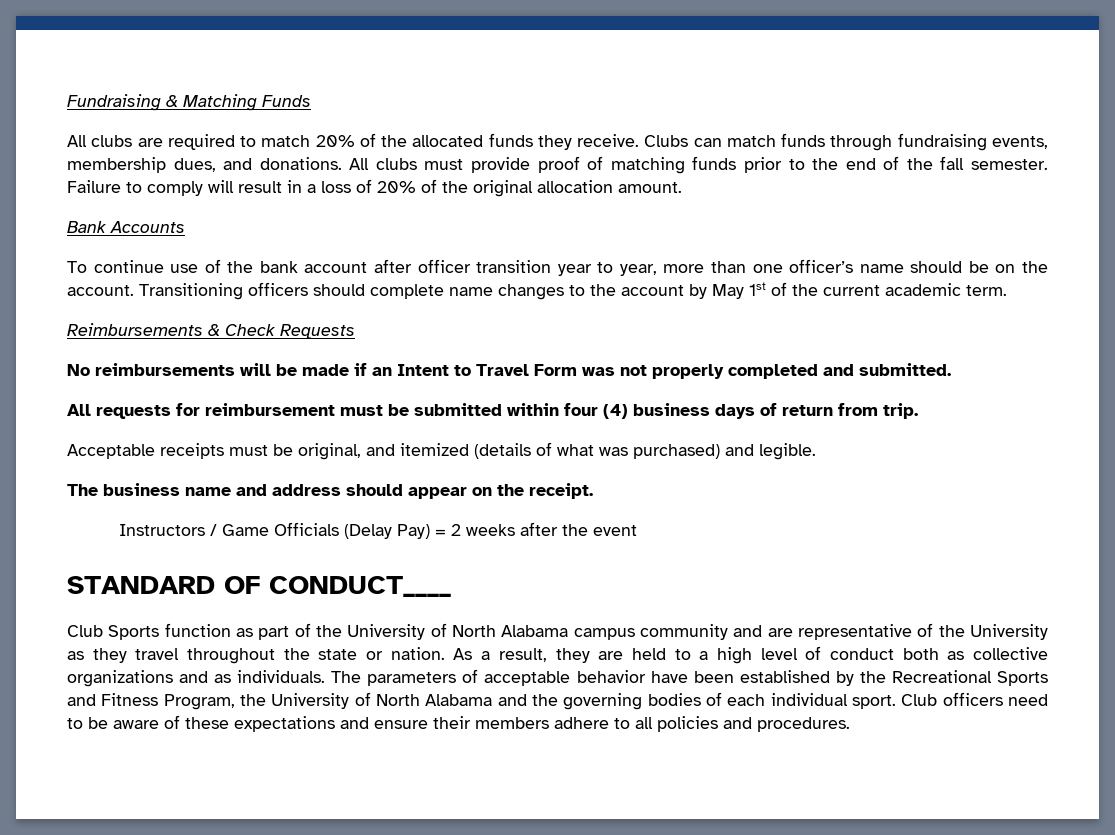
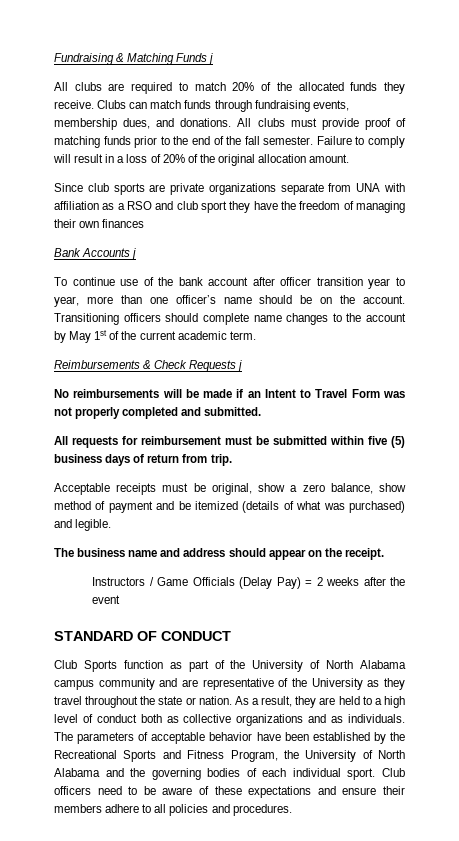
- Fundraising & Matching Funds
+ Fundraising & Matching Funds j
+ Since club sports are private organizations separate from UNA with affiliation as a RSO and club sport they have the freedom of managing their own finances
- Bank Accounts
+ Bank Accounts j
- Reimbursements & Check Requests
+ Reimbursements & Check Requests j
- All requests for reimbursement must be submitted within four (4) business days of return from trip.
+ All requests for reimbursement must be submitted within five (5) business days of return from trip.
- Acceptable receipts must be original, and itemized (details of what was purchased) and legible.
+ Acceptable receipts must be original, show a zero balance, show method of payment and be itemized (details of what was purchased) and legible.
- STANDARD OF CONDUCT____
+ STANDARD OF CONDUCT

